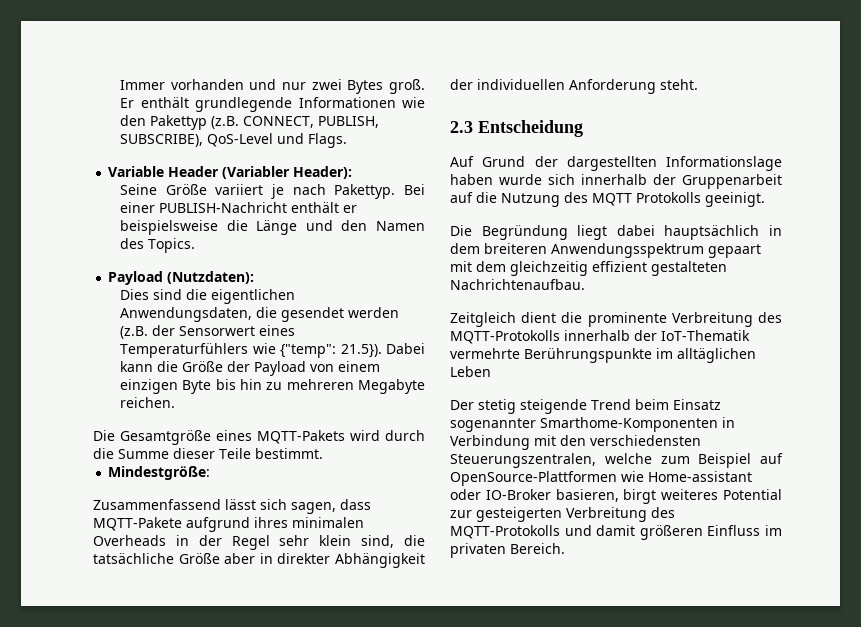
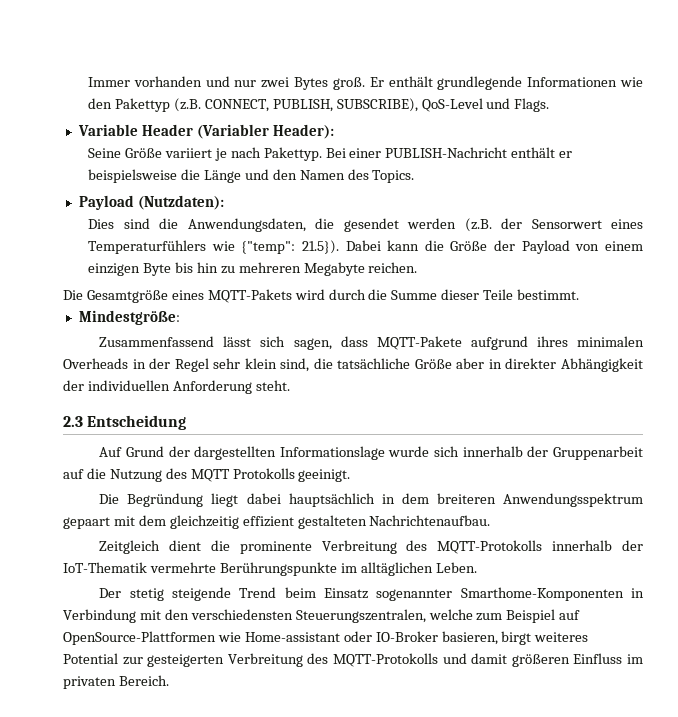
- Dies sind die eigentlichen Anwendungsdaten, die gesendet werden (z.B. der Sensorwert eines Temperaturfühlers wie {"temp": 21.5}). Dabei kann die Größe der Payload von einem einzigen Byte bis hin zu mehreren Megabyte reichen.
+ Dies sind die Anwendungsdaten, die gesendet werden (z.B. der Sensorwert eines Temperaturfühlers wie {"temp": 21.5}). Dabei kann die Größe der Payload von einem einzigen Byte bis hin zu mehreren Megabyte reichen.
- Auf Grund der dargestellten Informationslage haben wurde sich innerhalb der Gruppenarbeit auf die Nutzung des MQTT Protokolls geeinigt.
+ Auf Grund der dargestellten Informationslage wurde sich innerhalb der Gruppenarbeit auf die Nutzung des MQTT Protokolls geeinigt.
- Zeitgleich dient die prominente Verbreitung des MQTT-Protokolls innerhalb der IoT-Thematik vermehrte Berührungspunkte im alltäglichen Leben
+ Zeitgleich dient die prominente Verbreitung des MQTT-Protokolls innerhalb der IoT-Thematik vermehrte Berührungspunkte im alltäglichen Leben.

